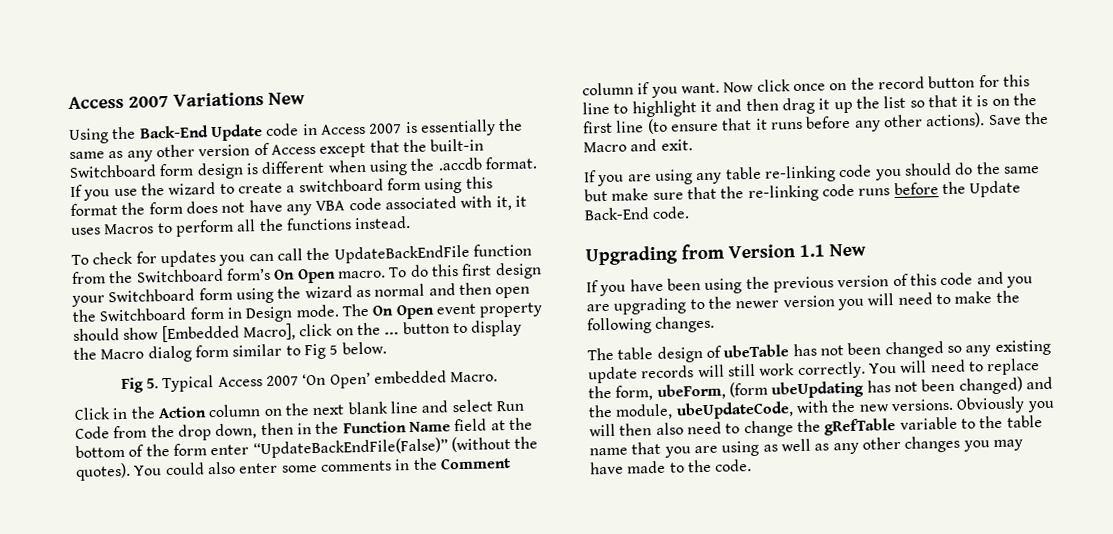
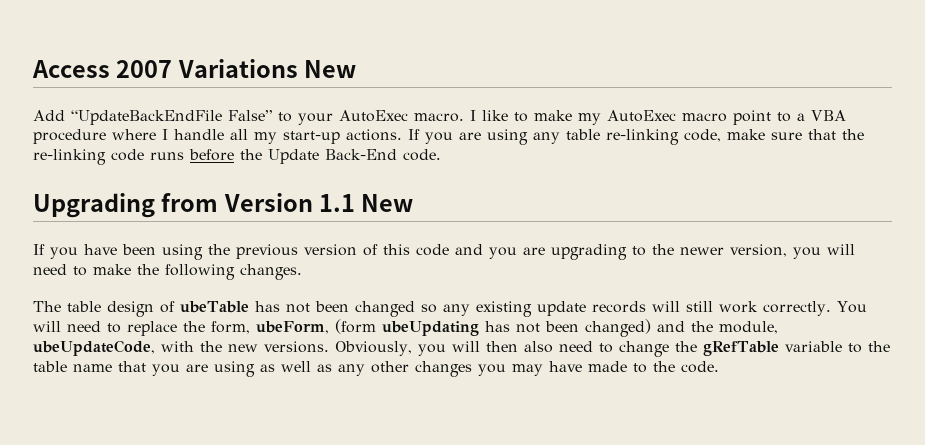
- Using the Back-End Update code in Access 2007 is essentially the same as any other version of Access except that the built-in Switchboard form design is different when using the .accdb format. If you use the wizard to create a switchboard form using this format the form does not have any VBA code associated with it, it uses Macros to perform all the functions instead.
- To check for updates you can call the UpdateBackEndFile function from the Switchboard form’s On Open macro. To do this first design your Switchboard form using the wizard as normal and then open the Switchboard form in Design mode. The On Open event property should show [Embedded Macro], click on the … button to display the Macro dialog form similar to Fig 5 below.
- Fig 5. Typical Access 2007 ‘On Open’ embedded Macro.
- Click in the Action column on the next blank line and select Run Code from the drop down, then in the Function Name field at the bottom of the form enter “UpdateBackEndFile(False)” (without the quotes). You could also enter some comments in the Comment column if you want. Now click once on the record button for this line to highlight it and then drag it up the list so that it is on the first line (to ensure that it runs before any other actions). Save the Macro and exit.
- If you are using any table re-linking code you should do the same but make sure that the re-linking code runs before the Update Back-End code.
+ Add “UpdateBackEndFile False” to your AutoExec macro. I like to make my AutoExec macro point to a VBA procedure where I handle all my start-up actions. If you are using any table re-linking code, make sure that the re-linking code runs before the Update Back-End code.
- If you have been using the previous version of this code and you are upgrading to the newer version you will need to make the following changes.
+ If you have been using the previous version of this code and you are upgrading to the newer version, you will need to make the following changes.
- Obviously you will then also need to change the gRefTable variable to the table name that you are using as well as any other changes you may have made to the code.
+ Obviously, you will then also need to change the gRefTable variable to the table name that you are using as well as any other changes you may have made to the code.

